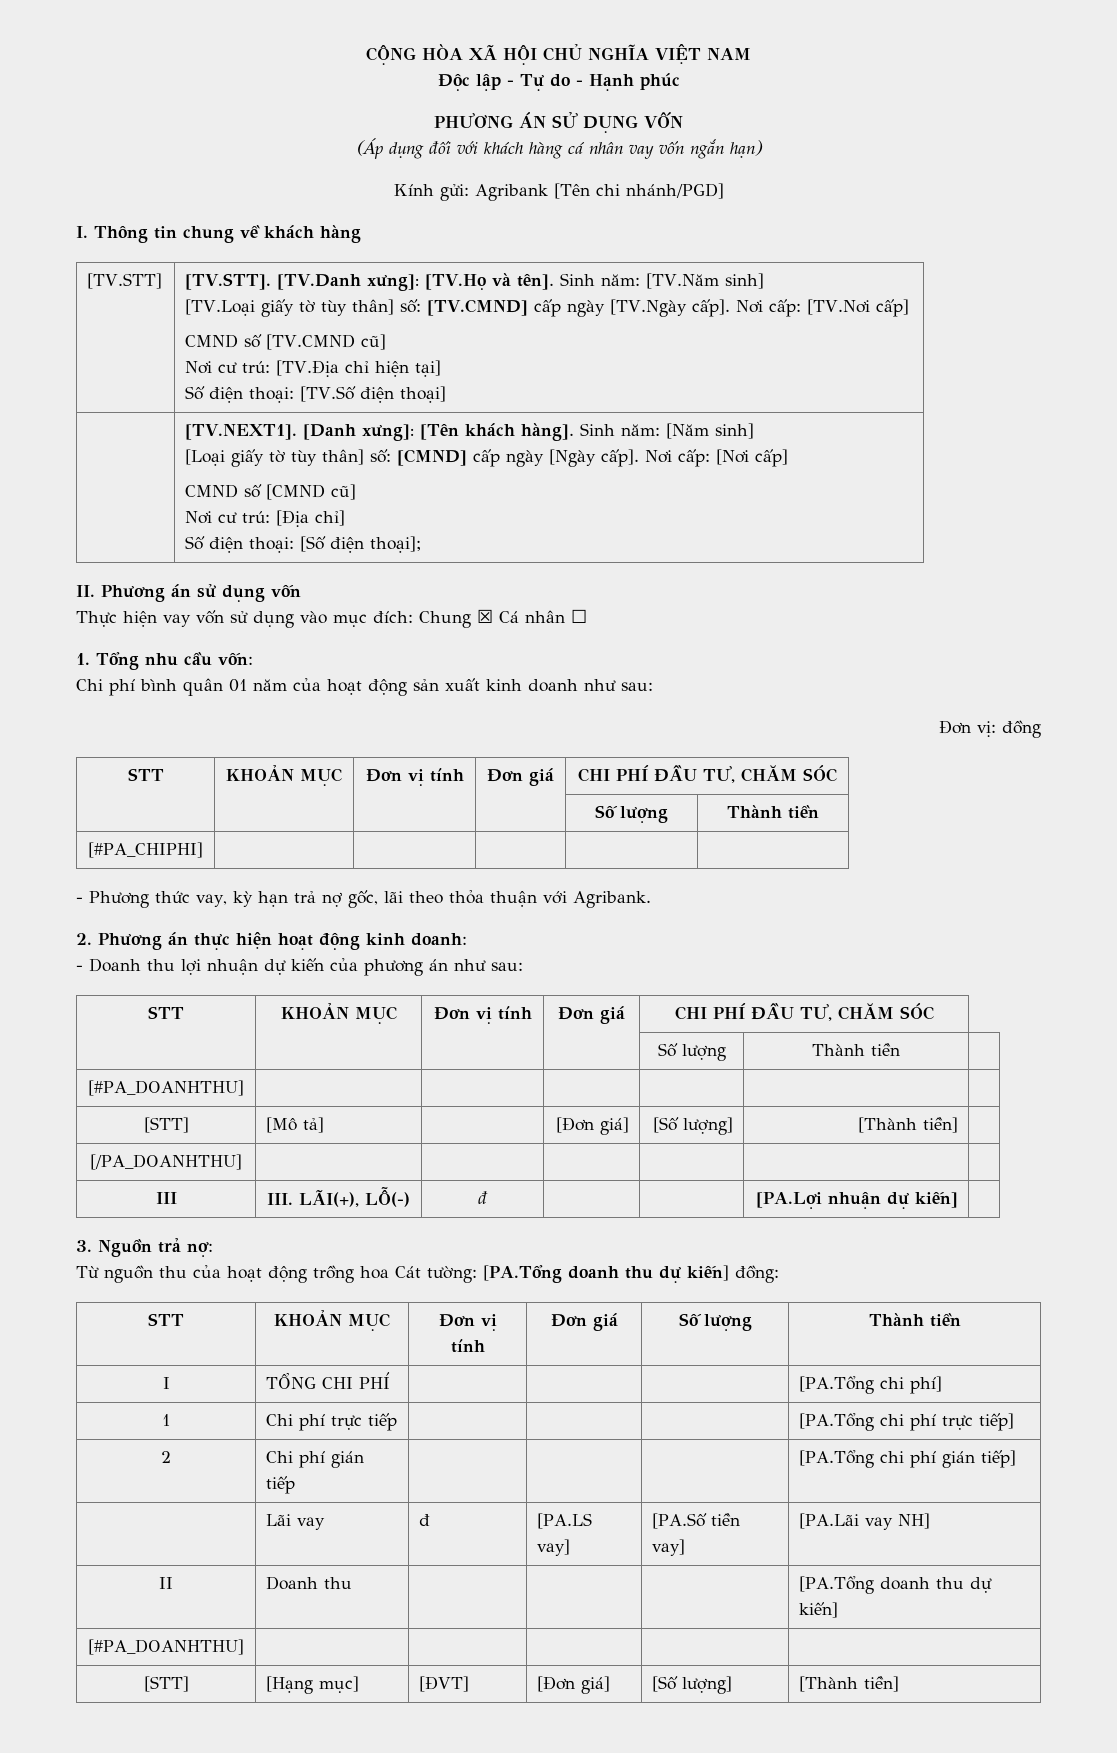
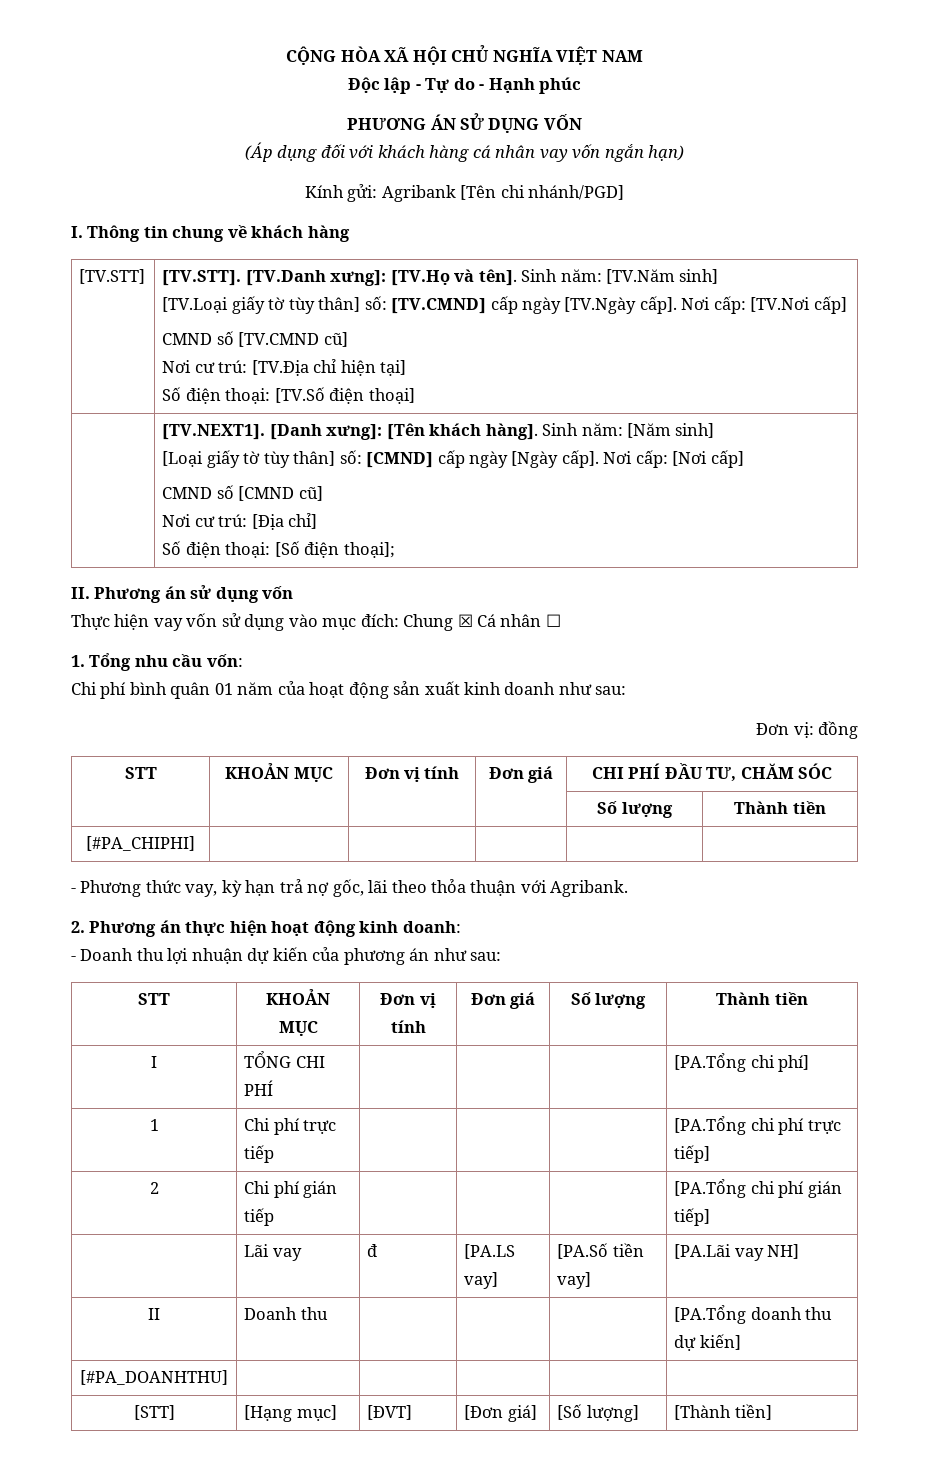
  - Doanh thu lợi nhuận dự kiến của phương án như sau:
- STT | KHOẢN MỤC | Đơn vị tính | Đơn giá | CHI PHÍ ĐẦU TƯ, CHĂM SÓC
- | | | | Số lượng | Thành tiền |
- [#PA_DOANHTHU] | | | | | |
- [STT] | [Mô tả] | | [Đơn giá] | [Số lượng] | [Thành tiền] |
- [/PA_DOANHTHU] | | | | | |
- III | III. LÃI(+), LỖ(-) | đ | | | [PA.Lợi nhuận dự kiến] |
- 3. Nguồn trả nợ:
- Từ nguồn thu của hoạt động trồng hoa Cát tường: [PA.Tổng doanh thu dự kiến] đồng:

